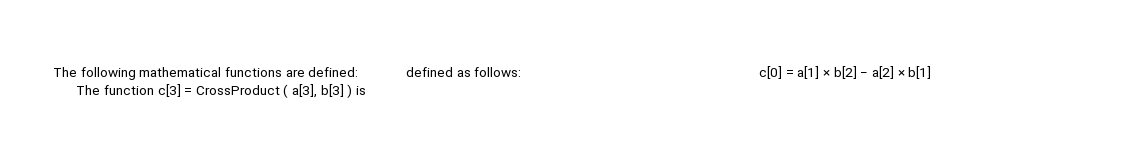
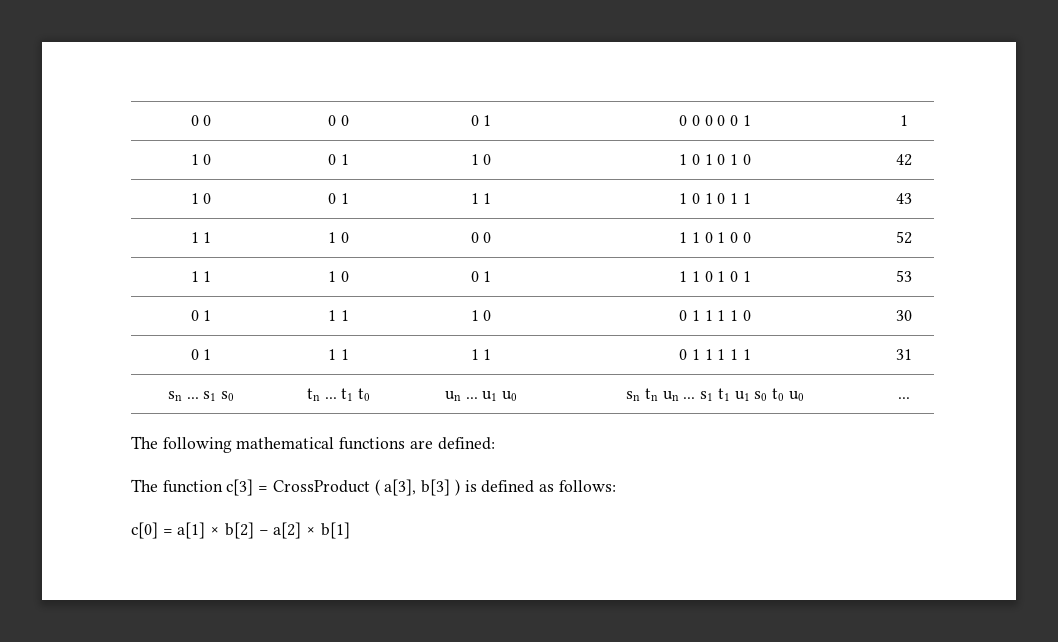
+ 0 0 | 0 0 | 0 1 | 0 0 0 0 0 1 | 1
+ 1 0 | 0 1 | 1 0 | 1 0 1 0 1 0 | 42
+ 1 0 | 0 1 | 1 1 | 1 0 1 0 1 1 | 43
+ 1 1 | 1 0 | 0 0 | 1 1 0 1 0 0 | 52
+ 1 1 | 1 0 | 0 1 | 1 1 0 1 0 1 | 53
+ 0 1 | 1 1 | 1 0 | 0 1 1 1 1 0 | 30
+ 0 1 | 1 1 | 1 1 | 0 1 1 1 1 1 | 31
+ sn ... s1 s0 | tn ... t1 t0 | un ... u1 u0 | sn tn un ... s1 t1 u1 s0 t0 u0 | ...

